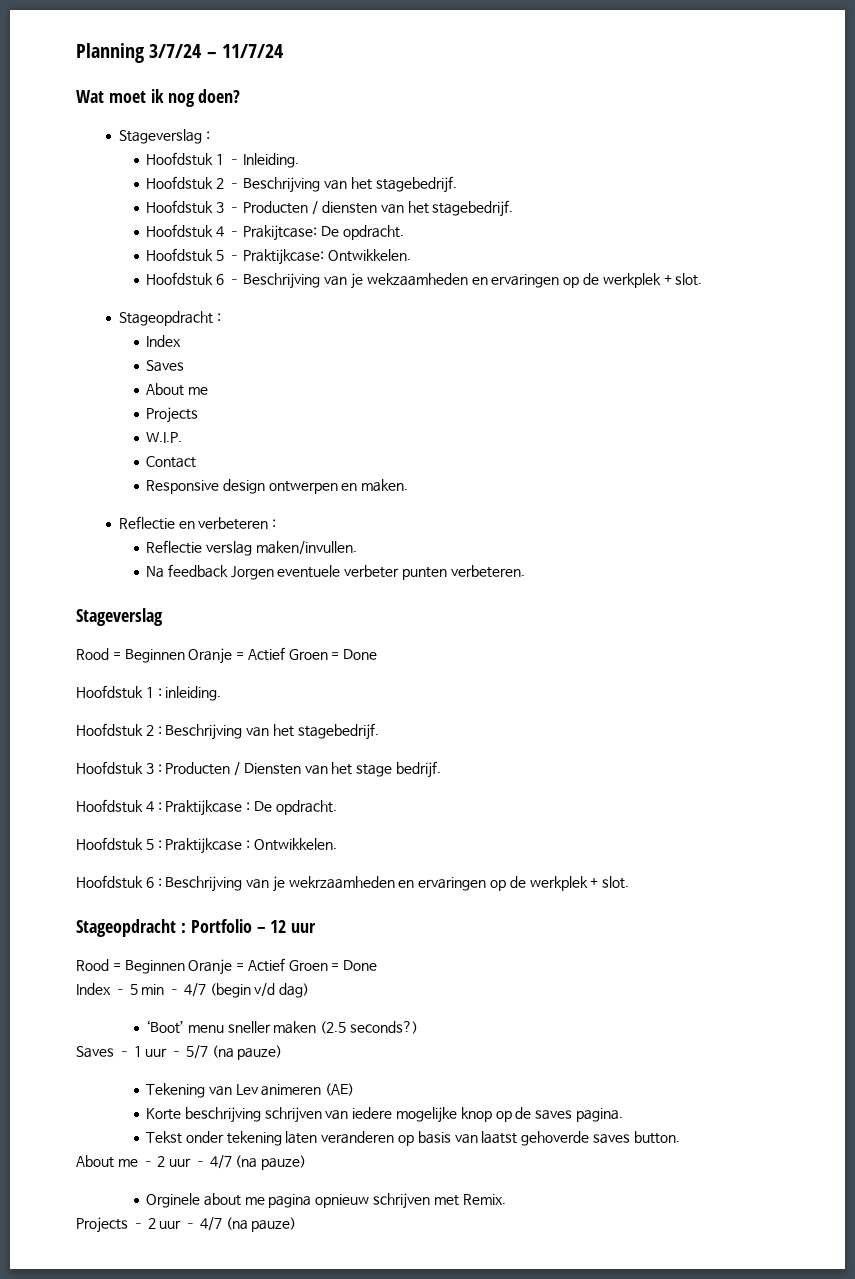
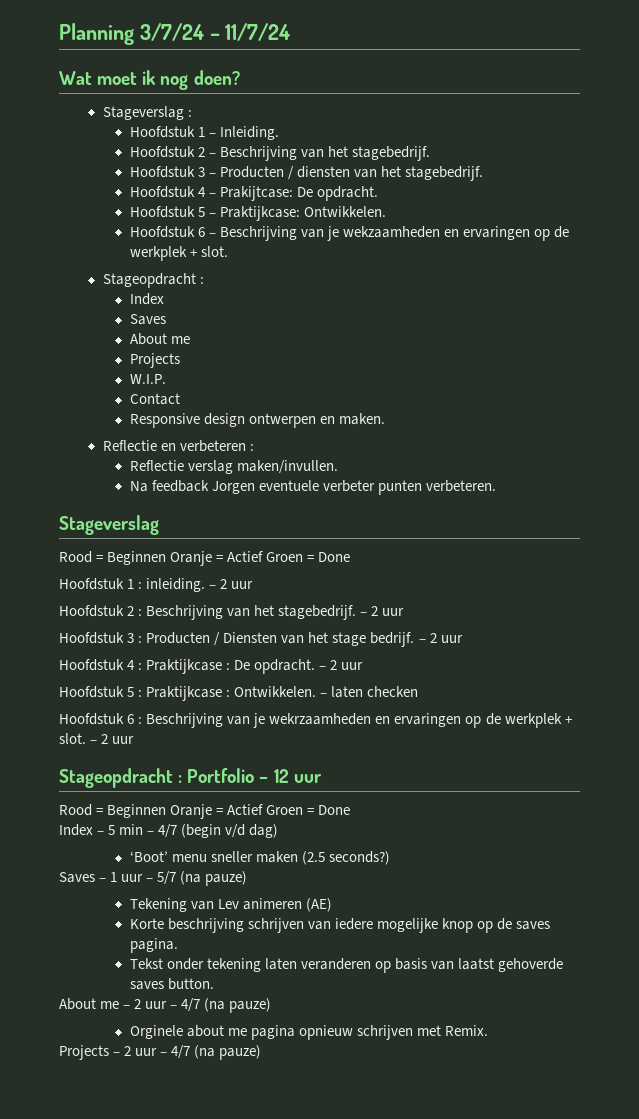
- Hoofdstuk 1 : inleiding.
+ Hoofdstuk 1 : inleiding. – 2 uur
- Hoofdstuk 2 : Beschrijving van het stagebedrijf.
+ Hoofdstuk 2 : Beschrijving van het stagebedrijf. – 2 uur
- Hoofdstuk 3 : Producten / Diensten van het stage bedrijf.
+ Hoofdstuk 3 : Producten / Diensten van het stage bedrijf. – 2 uur
- Hoofdstuk 4 : Praktijkcase : De opdracht.
+ Hoofdstuk 4 : Praktijkcase : De opdracht. – 2 uur
+ – laten checken
- Hoofdstuk 6 : Beschrijving van je wekrzaamheden en ervaringen op de werkplek + slot.
+ Hoofdstuk 6 : Beschrijving van je wekrzaamheden en ervaringen op de werkplek + slot. – 2 uur

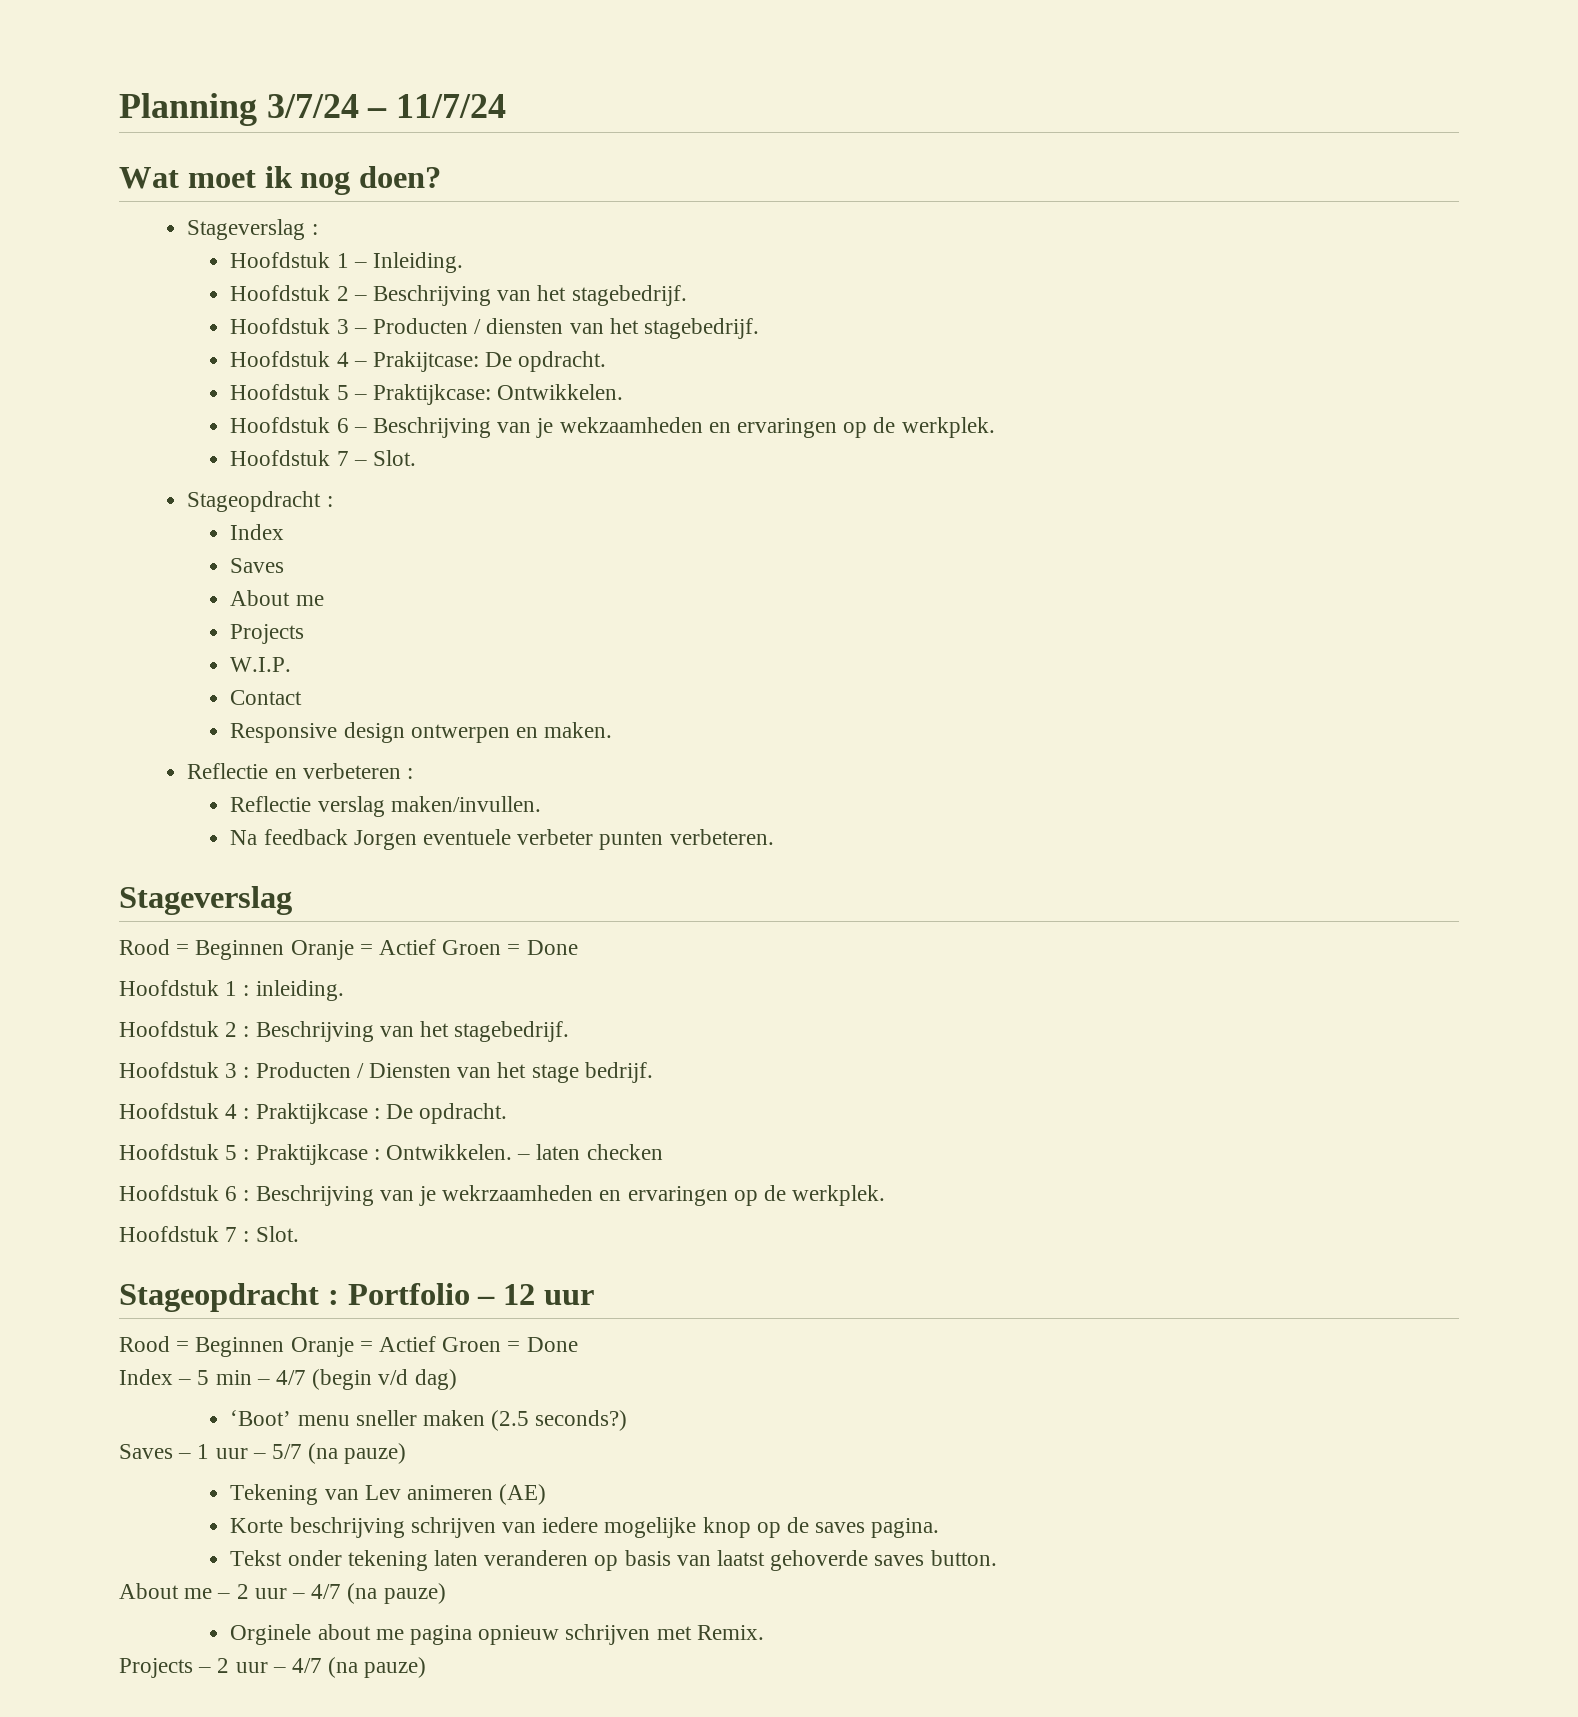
- Hoofdstuk 6 – Beschrijving van je wekzaamheden en ervaringen op de werkplek + slot.
+ Hoofdstuk 6 – Beschrijving van je wekzaamheden en ervaringen op de werkplek.
+ Hoofdstuk 7 – Slot.
- Hoofdstuk 1 : inleiding. – 2 uur
+ Hoofdstuk 1 : inleiding.
- Hoofdstuk 2 : Beschrijving van het stagebedrijf. – 2 uur
+ Hoofdstuk 2 : Beschrijving van het stagebedrijf.
- Hoofdstuk 3 : Producten / Diensten van het stage bedrijf. – 2 uur
+ Hoofdstuk 3 : Producten / Diensten van het stage bedrijf.
- Hoofdstuk 4 : Praktijkcase : De opdracht. – 2 uur
+ Hoofdstuk 4 : Praktijkcase : De opdracht.
- Hoofdstuk 6 : Beschrijving van je wekrzaamheden en ervaringen op de werkplek + slot. – 2 uur
+ Hoofdstuk 6 : Beschrijving van je wekrzaamheden en ervaringen op de werkplek.
+ Hoofdstuk 7 : Slot.

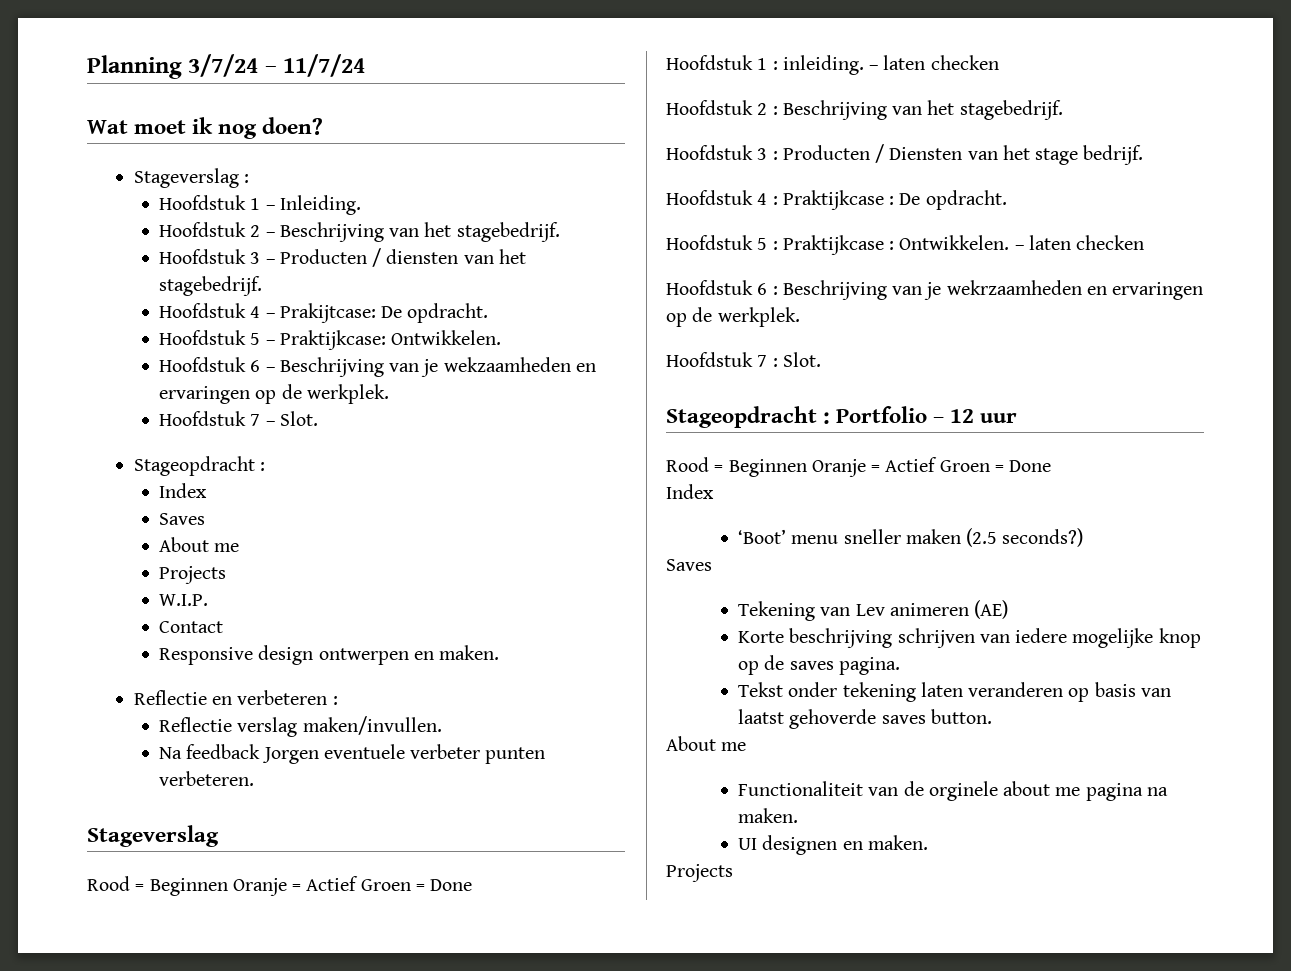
- Hoofdstuk 1 : inleiding.
+ Hoofdstuk 1 : inleiding. – laten checken
  Stageopdracht : Portfolio – 12 uur
  Rood = Beginnen Oranje = Actief Groen = Done
- Index – 5 min – 4/7 (begin v/d dag)
+ Index
  ‘Boot’ menu sneller maken (2.5 seconds?)
- Saves – 1 uur – 5/7 (na pauze)
+ Saves
  Tekst onder tekening laten veranderen op basis van laatst gehoverde saves button.
- About me – 2 uur – 4/7 (na pauze)
- Orginele about me pagina opnieuw schrijven met Remix.
- Projects – 2 uur – 4/7 (na pauze)
+ About me
+ Functionaliteit van de orginele about me pagina na maken.
+ UI designen en maken.
+ Projects

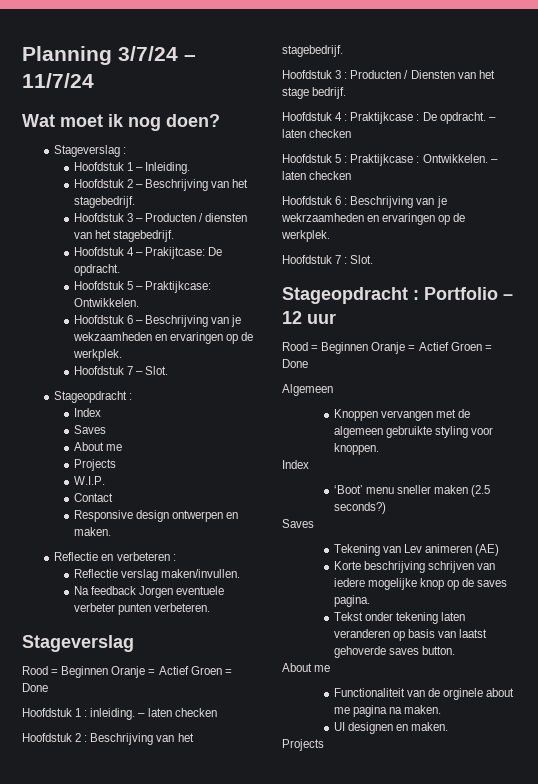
- Hoofdstuk 4 : Praktijkcase : De opdracht.
+ Hoofdstuk 4 : Praktijkcase : De opdracht. – laten checken
+ Algemeen
+ Knoppen vervangen met de algemeen gebruikte styling voor knoppen.

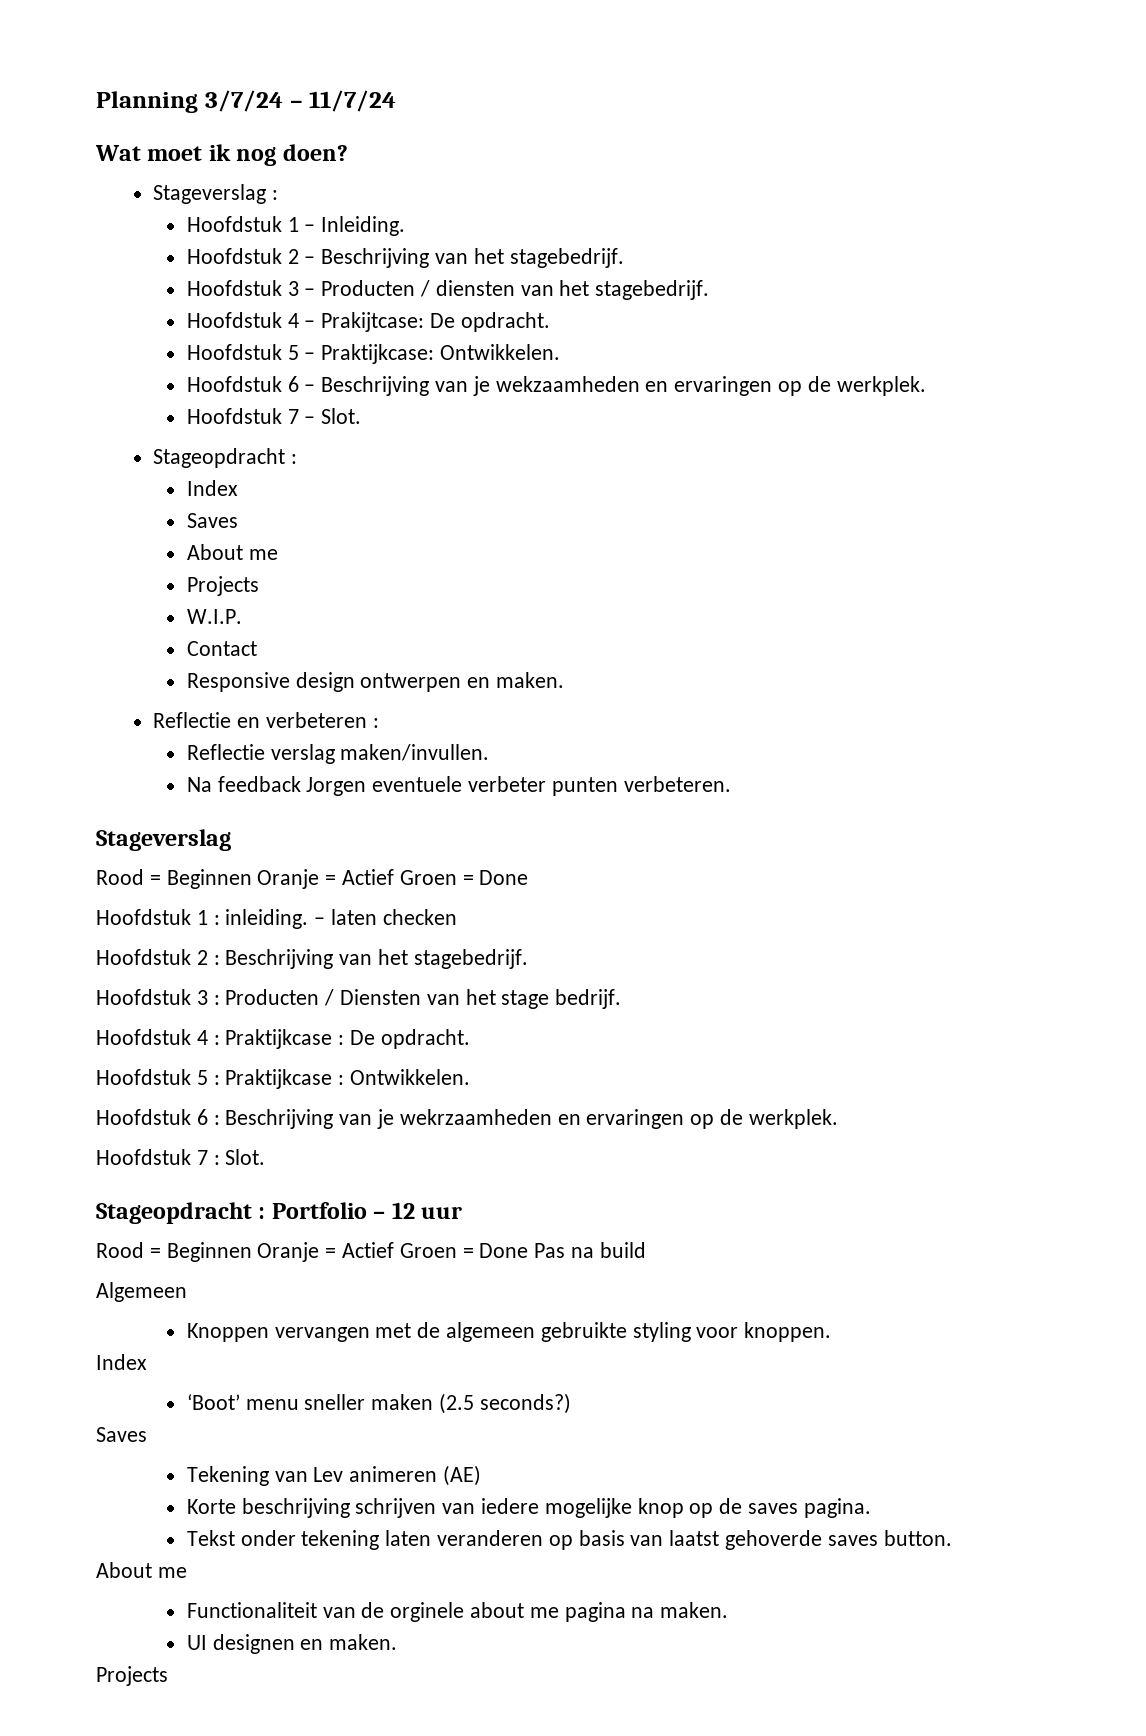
- Hoofdstuk 4 : Praktijkcase : De opdracht. – laten checken
+ Hoofdstuk 4 : Praktijkcase : De opdracht.
- Hoofdstuk 5 : Praktijkcase : Ontwikkelen. – laten checken
+ Hoofdstuk 5 : Praktijkcase : Ontwikkelen.
  Stageopdracht : Portfolio – 12 uur
- Rood = Beginnen Oranje = Actief Groen = Done
+ Rood = Beginnen Oranje = Actief Groen = Done Pas na build

